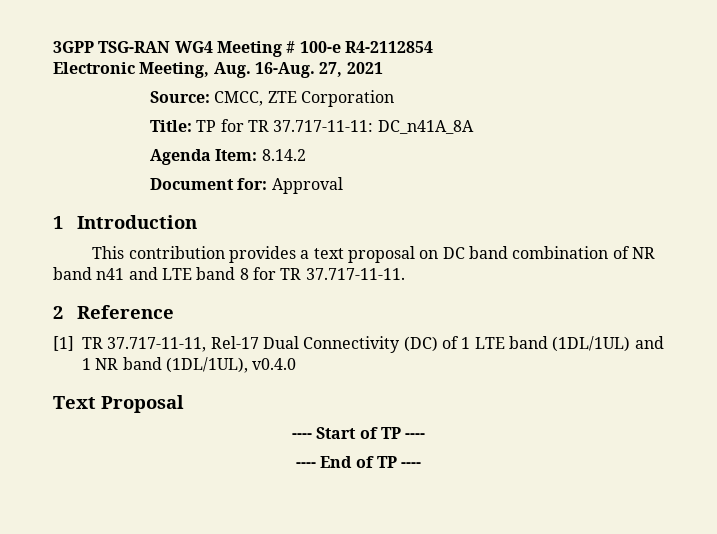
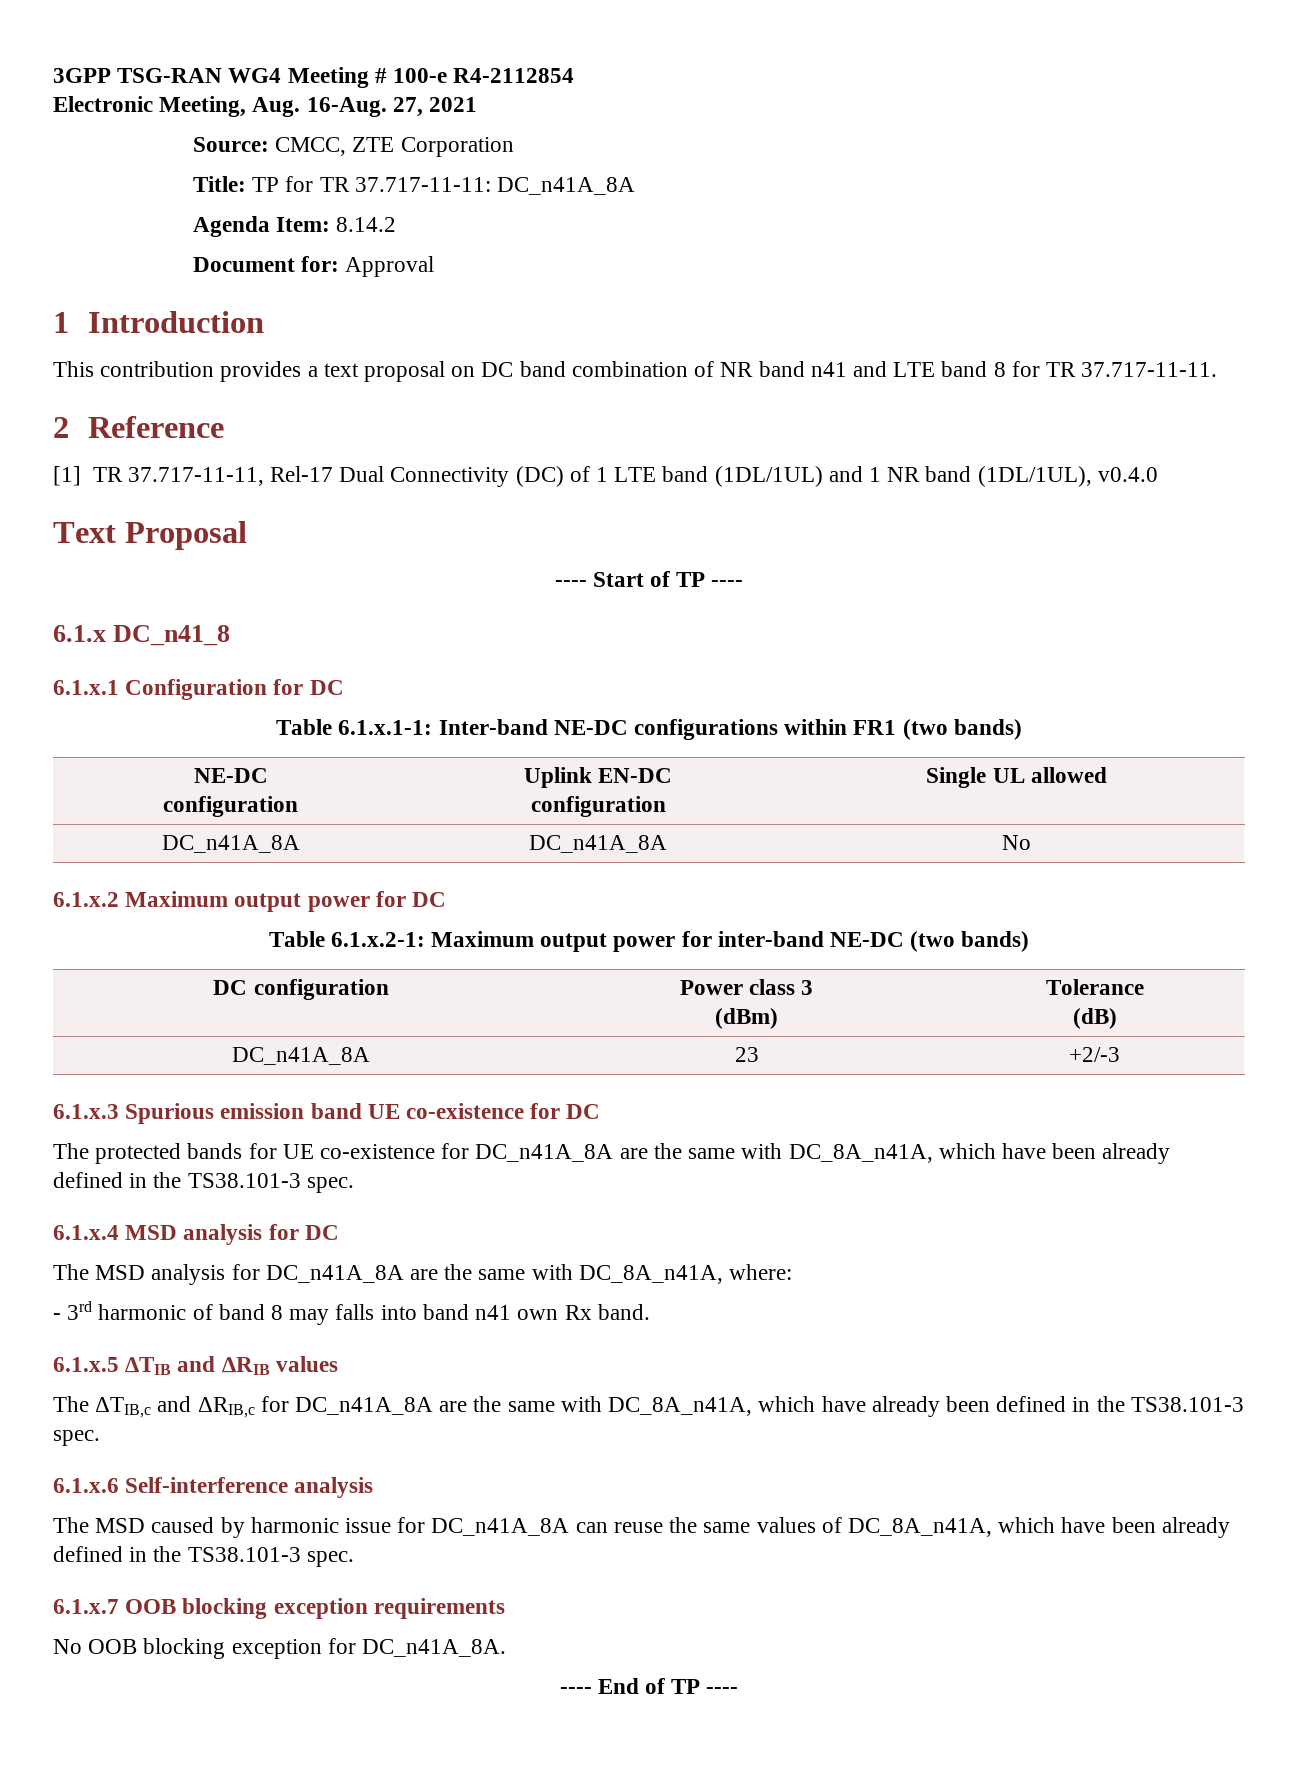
+ 6.1.x DC_n41_8
+ 6.1.x.1 Configuration for DC
+ Table 6.1.x.1-1: Inter-band NE-DC configurations within FR1 (two bands)
+ NE-DC
+ configuration | Uplink EN-DC
+ configuration | Single UL allowed
+ DC_n41A_8A | DC_n41A_8A | No
+ 6.1.x.2 Maximum output power for DC
+ Table 6.1.x.2-1: Maximum output power for inter-band NE-DC (two bands)
+ DC configuration | Power class 3
+ (dBm) | Tolerance
+ (dB)
+ DC_n41A_8A | 23 | +2/-3
+ 6.1.x.3 Spurious emission band UE co-existence for DC
+ The protected bands for UE co-existence for DC_n41A_8A are the same with DC_8A_n41A, which have been already defined in the TS38.101-3 spec.
+ 6.1.x.4 MSD analysis for DC
+ The MSD analysis for DC_n41A_8A are the same with DC_8A_n41A, where:
+ - 3rd harmonic of band 8 may falls into band n41 own Rx band.
+ 6.1.x.5 ∆TIB and ∆RIB values
+ The ΔTIB,c and ΔRIB,c for DC_n41A_8A are the same with DC_8A_n41A, which have already been defined in the TS38.101-3 spec.
+ 6.1.x.6 Self-interference analysis
+ The MSD caused by harmonic issue for DC_n41A_8A can reuse the same values of DC_8A_n41A, which have been already defined in the TS38.101-3 spec.
+ 6.1.x.7 OOB blocking exception requirements
+ No OOB blocking exception for DC_n41A_8A.

